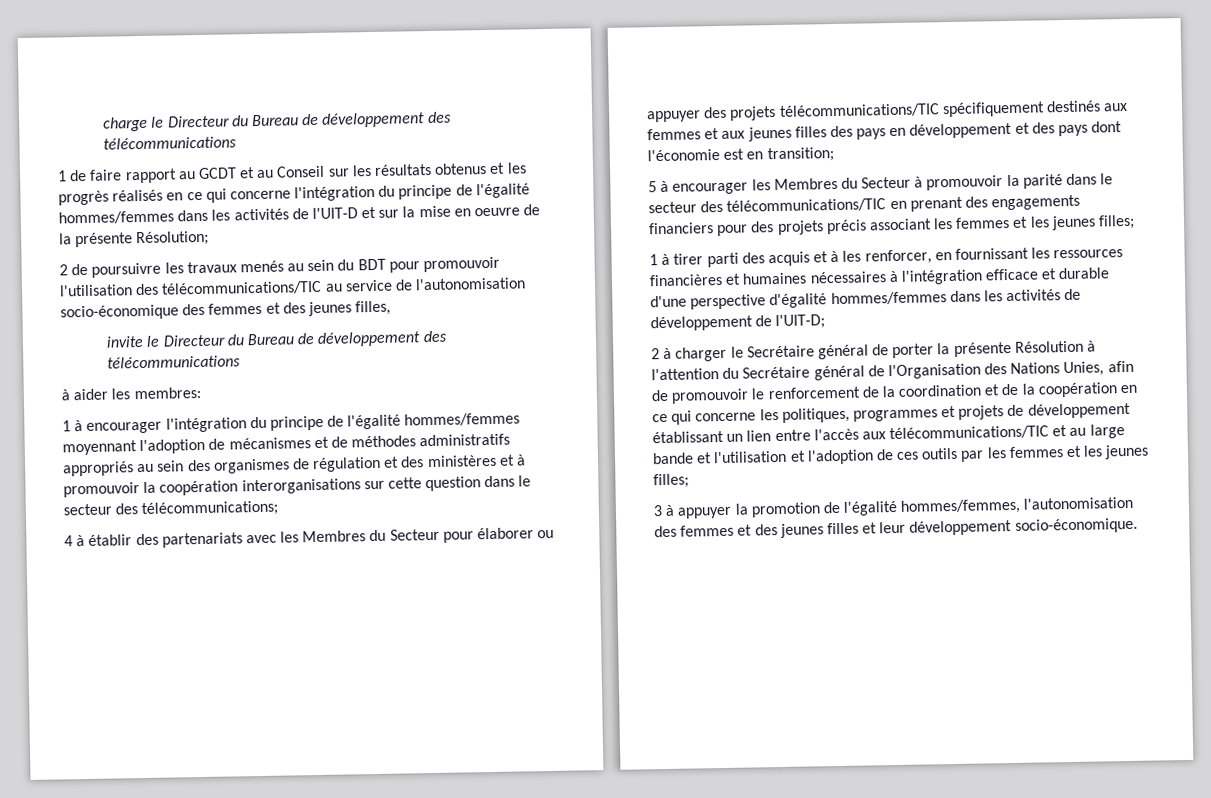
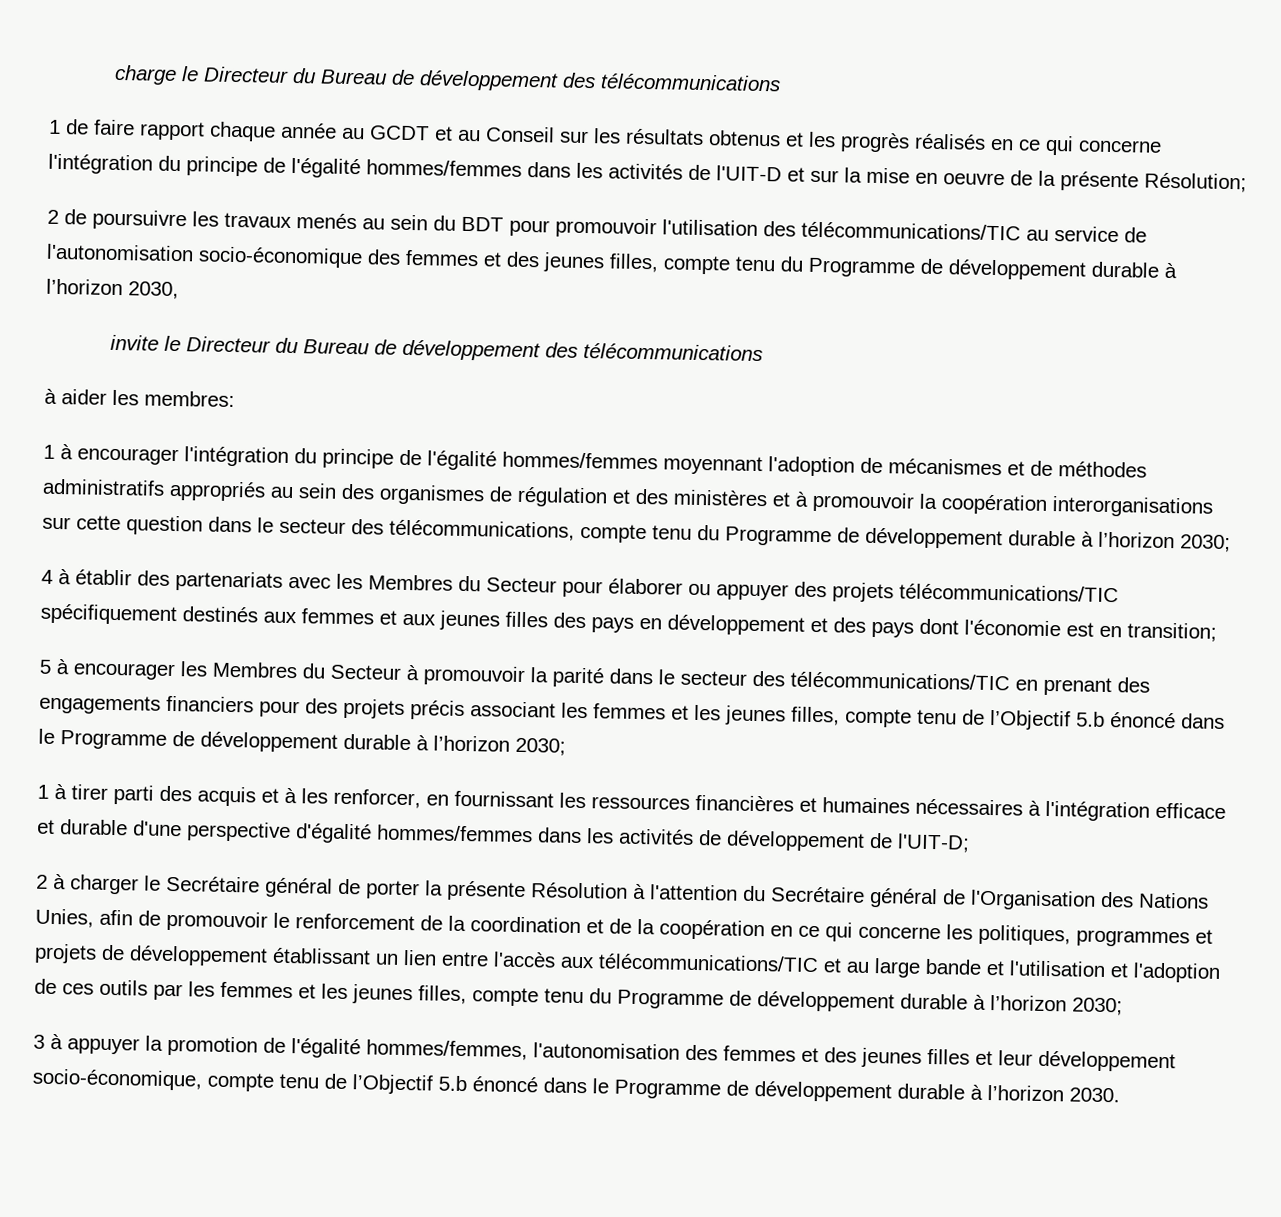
- 1 de faire rapport au GCDT et au Conseil sur les résultats obtenus et les progrès réalisés en ce qui concerne l'intégration du principe de l'égalité hommes/femmes dans les activités de l'UIT-D et sur la mise en oeuvre de la présente Résolution;
+ 1 de faire rapport chaque année au GCDT et au Conseil sur les résultats obtenus et les progrès réalisés en ce qui concerne l'intégration du principe de l'égalité hommes/femmes dans les activités de l'UIT-D et sur la mise en oeuvre de la présente Résolution;
- 2 de poursuivre les travaux menés au sein du BDT pour promouvoir l'utilisation des télécommunications/TIC au service de l'autonomisation socio-économique des femmes et des jeunes filles,
+ 2 de poursuivre les travaux menés au sein du BDT pour promouvoir l'utilisation des télécommunications/TIC au service de l'autonomisation socio-économique des femmes et des jeunes filles, compte tenu du Programme de développement durable à l’horizon 2030,
- 1 à encourager l'intégration du principe de l'égalité hommes/femmes moyennant l'adoption de mécanismes et de méthodes administratifs appropriés au sein des organismes de régulation et des ministères et à promouvoir la coopération interorganisations sur cette question dans le secteur des télécommunications;
+ 1 à encourager l'intégration du principe de l'égalité hommes/femmes moyennant l'adoption de mécanismes et de méthodes administratifs appropriés au sein des organismes de régulation et des ministères et à promouvoir la coopération interorganisations sur cette question dans le secteur des télécommunications, compte tenu du Programme de développement durable à l’horizon 2030;
- 5 à encourager les Membres du Secteur à promouvoir la parité dans le secteur des télécommunications/TIC en prenant des engagements financiers pour des projets précis associant les femmes et les jeunes filles;
+ 5 à encourager les Membres du Secteur à promouvoir la parité dans le secteur des télécommunications/TIC en prenant des engagements financiers pour des projets précis associant les femmes et les jeunes filles, compte tenu de l’Objectif 5.b énoncé dans le Programme de développement durable à l’horizon 2030;
- 2 à charger le Secrétaire général de porter la présente Résolution à l'attention du Secrétaire général de l'Organisation des Nations Unies, afin de promouvoir le renforcement de la coordination et de la coopération en ce qui concerne les politiques, programmes et projets de développement établissant un lien entre l'accès aux télécommunications/TIC et au large bande et l'utilisation et l'adoption de ces outils par les femmes et les jeunes filles;
+ 2 à charger le Secrétaire général de porter la présente Résolution à l'attention du Secrétaire général de l'Organisation des Nations Unies, afin de promouvoir le renforcement de la coordination et de la coopération en ce qui concerne les politiques, programmes et projets de développement établissant un lien entre l'accès aux télécommunications/TIC et au large bande et l'utilisation et l'adoption de ces outils par les femmes et les jeunes filles, compte tenu du Programme de développement durable à l’horizon 2030;
- 3 à appuyer la promotion de l'égalité hommes/femmes, l'autonomisation des femmes et des jeunes filles et leur développement socio-économique.
+ 3 à appuyer la promotion de l'égalité hommes/femmes, l'autonomisation des femmes et des jeunes filles et leur développement socio-économique, compte tenu de l’Objectif 5.b énoncé dans le Programme de développement durable à l’horizon 2030.

